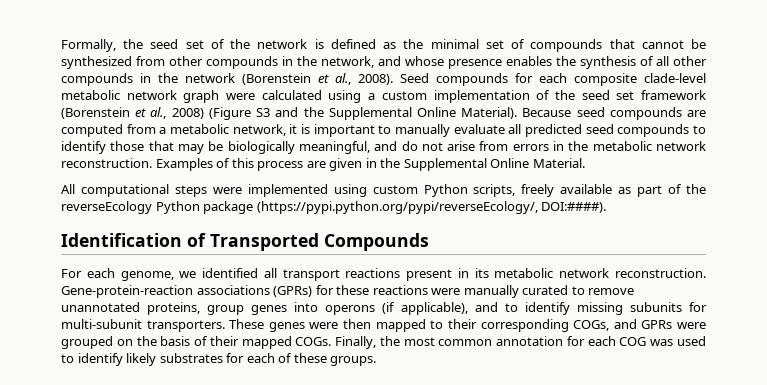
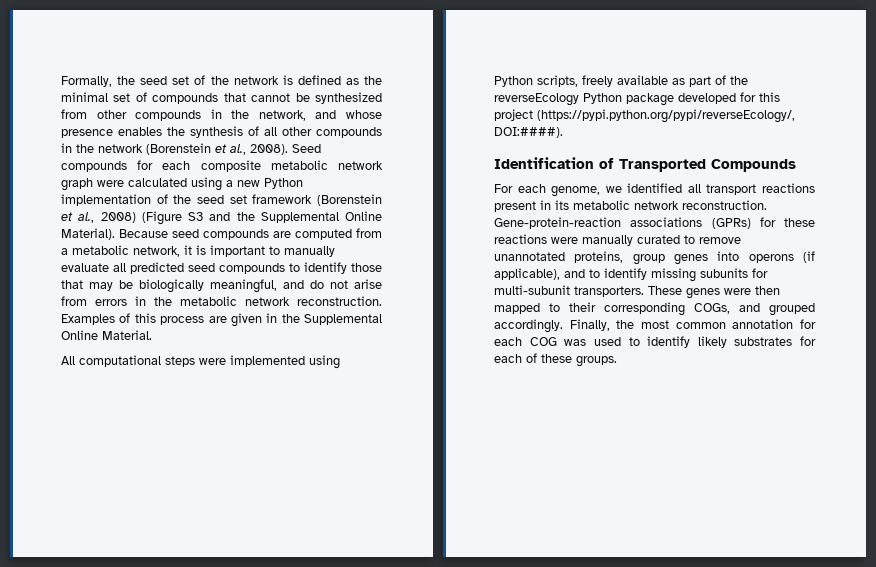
- Seed compounds for each composite clade-level metabolic network graph were calculated using a custom implementation of the seed set framework (Borenstein et al., 2008) (Figure S3 and the Supplemental Online Material).
+ Seed compounds for each composite metabolic network graph were calculated using a new Python implementation of the seed set framework (Borenstein et al., 2008) (Figure S3 and the Supplemental Online Material).
- All computational steps were implemented using custom Python scripts, freely available as part of the reverseEcology Python package (https://pypi.python.org/pypi/reverseEcology/, DOI:####).
+ All computational steps were implemented using Python scripts, freely available as part of the reverseEcology Python package developed for this project (https://pypi.python.org/pypi/reverseEcology/, DOI:####).
- These genes were then mapped to their corresponding COGs, and GPRs were grouped on the basis of their mapped COGs.
+ These genes were then mapped to their corresponding COGs, and grouped accordingly.

